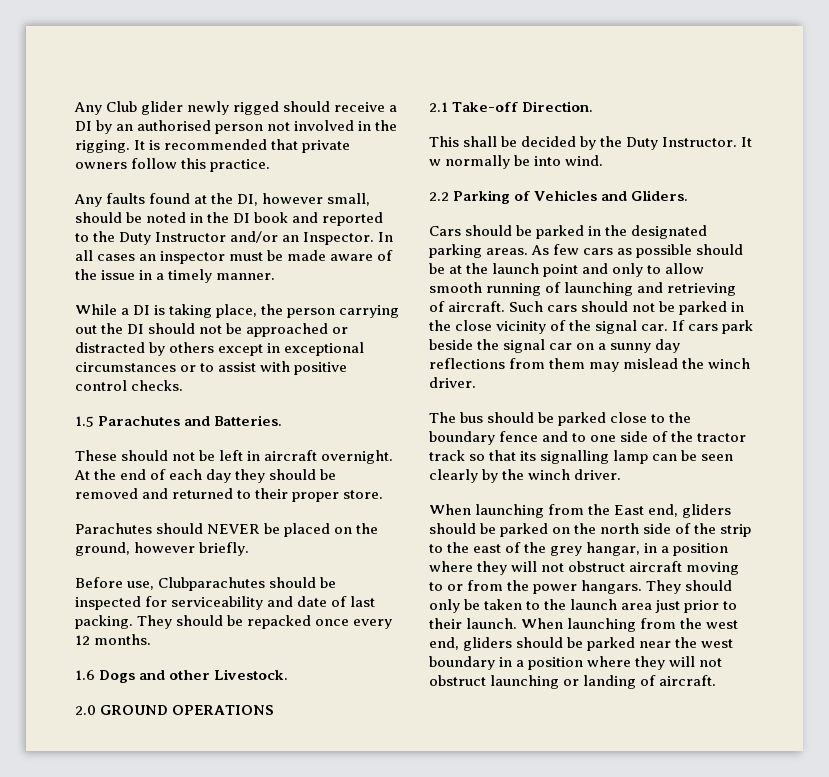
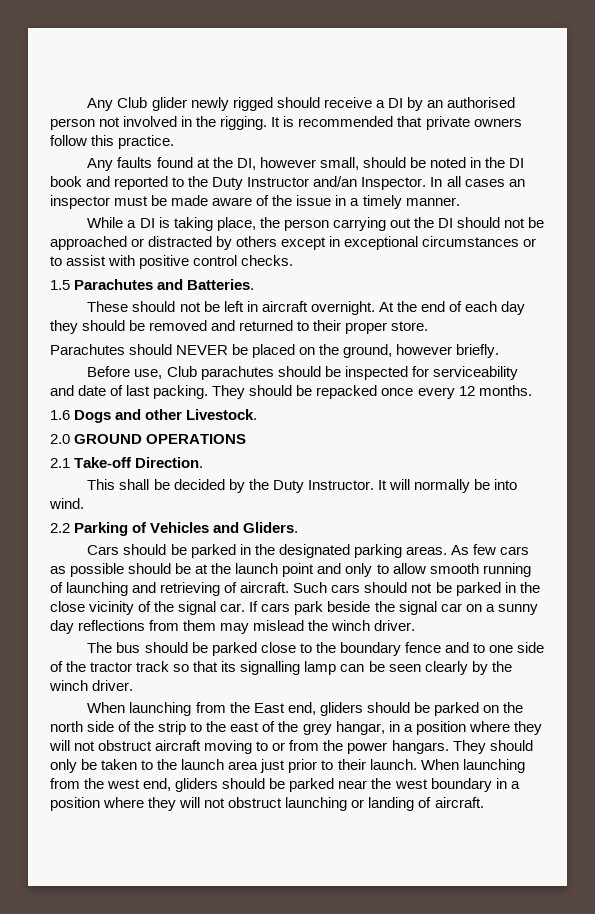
- Any faults found at the DI, however small, should be noted in the DI book and reported to the Duty Instructor and/or an Inspector.
+ Any faults found at the DI, however small, should be noted in the DI book and reported to the Duty Instructor and/an Inspector.
- Before use, Clubparachutes should be inspected for serviceability and date of last packing.
+ Before use, Club parachutes should be inspected for serviceability and date of last packing.
- It w normally be into wind.
+ It will normally be into wind.

